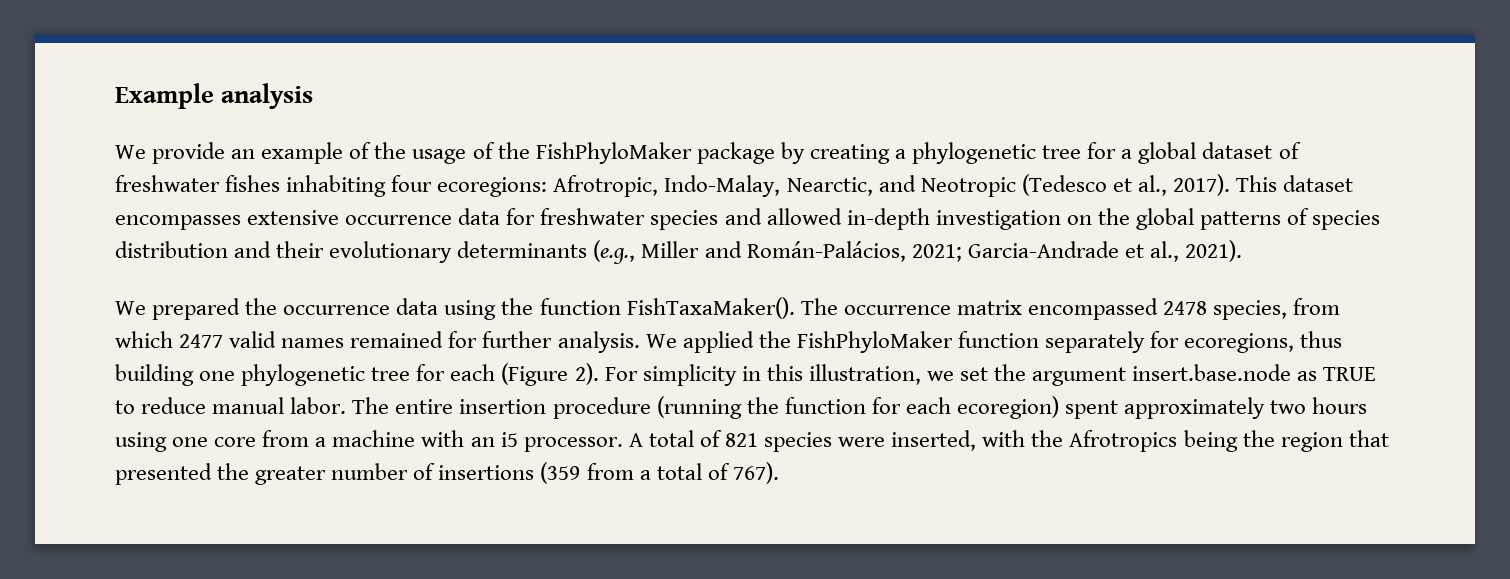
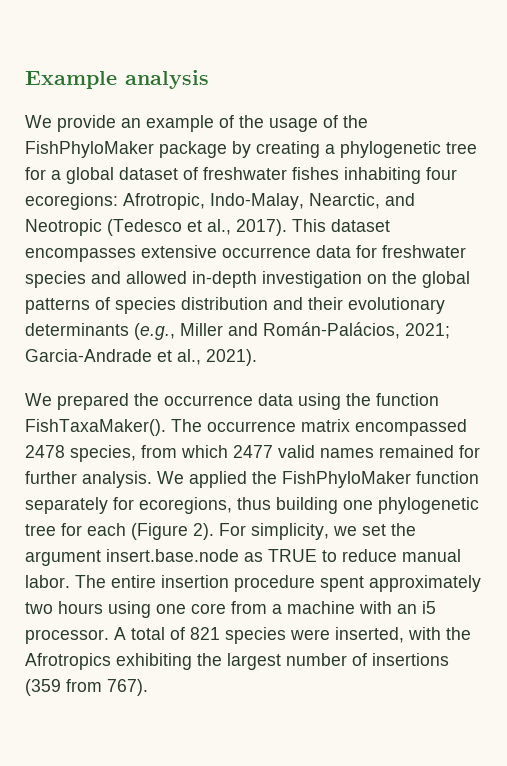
- For simplicity in this illustration, we set the argument insert.base.node as TRUE to reduce manual labor.
+ For simplicity, we set the argument insert.base.node as TRUE to reduce manual labor.
- The entire insertion procedure (running the function for each ecoregion) spent approximately two hours using one core from a machine with an i5 processor.
+ The entire insertion procedure spent approximately two hours using one core from a machine with an i5 processor.
- A total of 821 species were inserted, with the Afrotropics being the region that presented the greater number of insertions (359 from a total of 767).
+ A total of 821 species were inserted, with the Afrotropics exhibiting the largest number of insertions (359 from 767).

